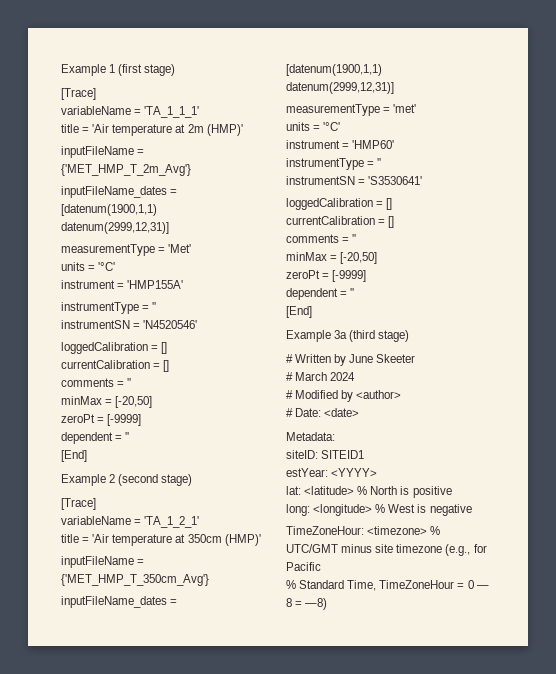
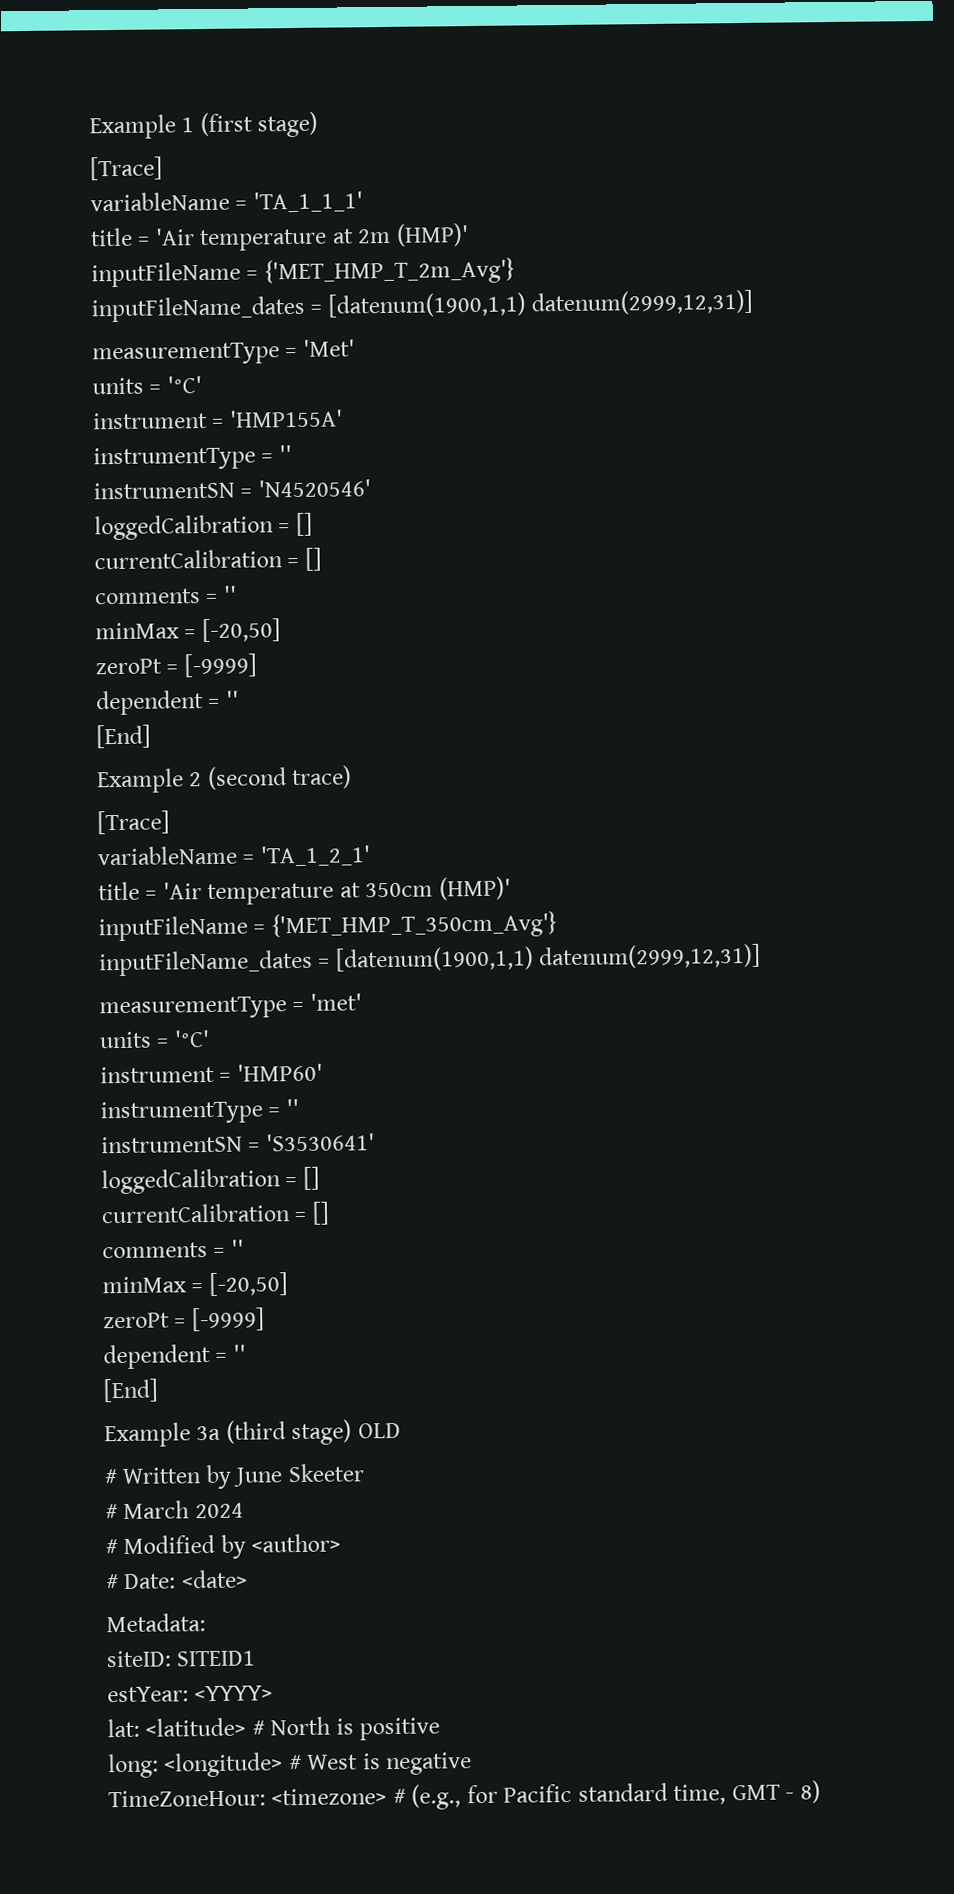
- Example 2 (second stage)
+ Example 2 (second trace)
- Example 3a (third stage)
+ Example 3a (third stage) OLD
- lat: <latitude> % North is positive
+ lat: <latitude> # North is positive
- long: <longitude> % West is negative
+ long: <longitude> # West is negative
- TimeZoneHour: <timezone> % UTC/GMT minus site timezone (e.g., for Pacific
- % Standard Time, TimeZoneHour = 0 — 8 = —8)
+ TimeZoneHour: <timezone> # (e.g., for Pacific standard time, GMT - 8)

